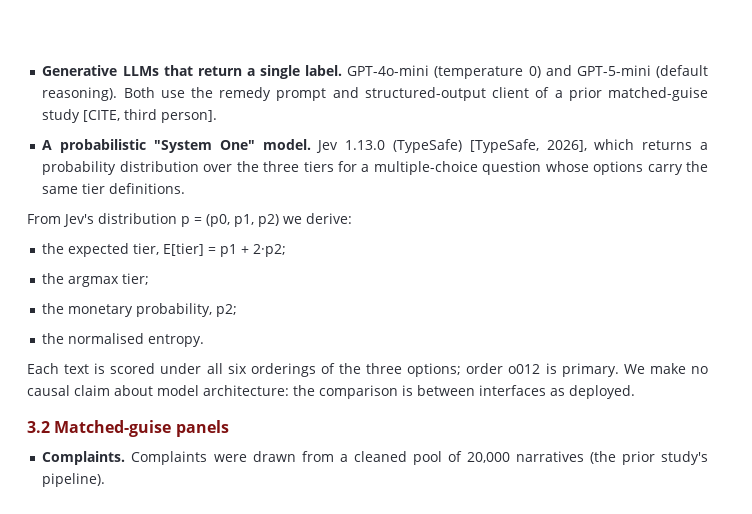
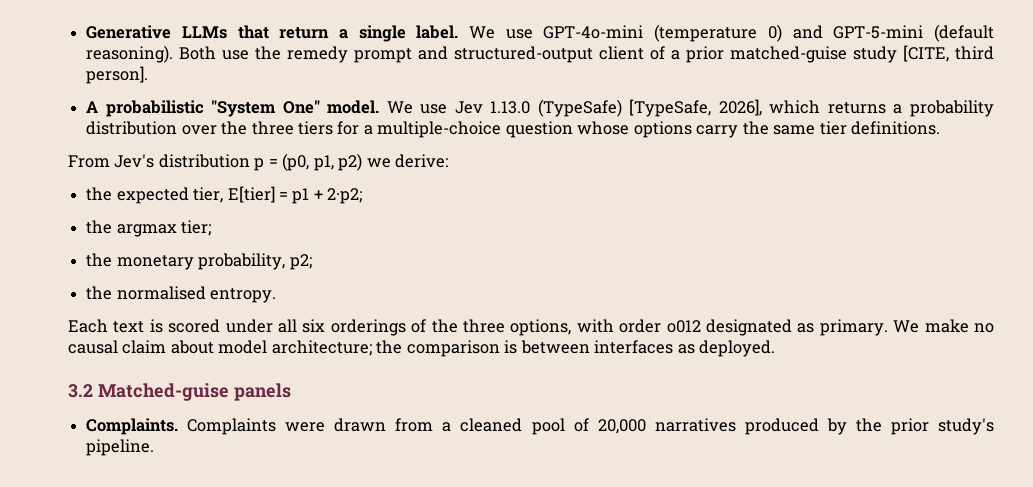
- GPT-4o-mini (temperature 0) and GPT-5-mini (default reasoning).
+ We use GPT-4o-mini (temperature 0) and GPT-5-mini (default reasoning).
- Jev 1.13.0 (TypeSafe) [TypeSafe, 2026], which returns a probability distribution over the three tiers for a multiple-choice question whose options carry the same tier definitions.
+ We use Jev 1.13.0 (TypeSafe) [TypeSafe, 2026], which returns a probability distribution over the three tiers for a multiple-choice question whose options carry the same tier definitions.
- Each text is scored under all six orderings of the three options; order o012 is primary.
+ Each text is scored under all six orderings of the three options, with order o012 designated as primary.
- We make no causal claim about model architecture: the comparison is between interfaces as deployed.
+ We make no causal claim about model architecture; the comparison is between interfaces as deployed.
- Complaints were drawn from a cleaned pool of 20,000 narratives (the prior study's pipeline).
+ Complaints were drawn from a cleaned pool of 20,000 narratives produced by the prior study's pipeline.

